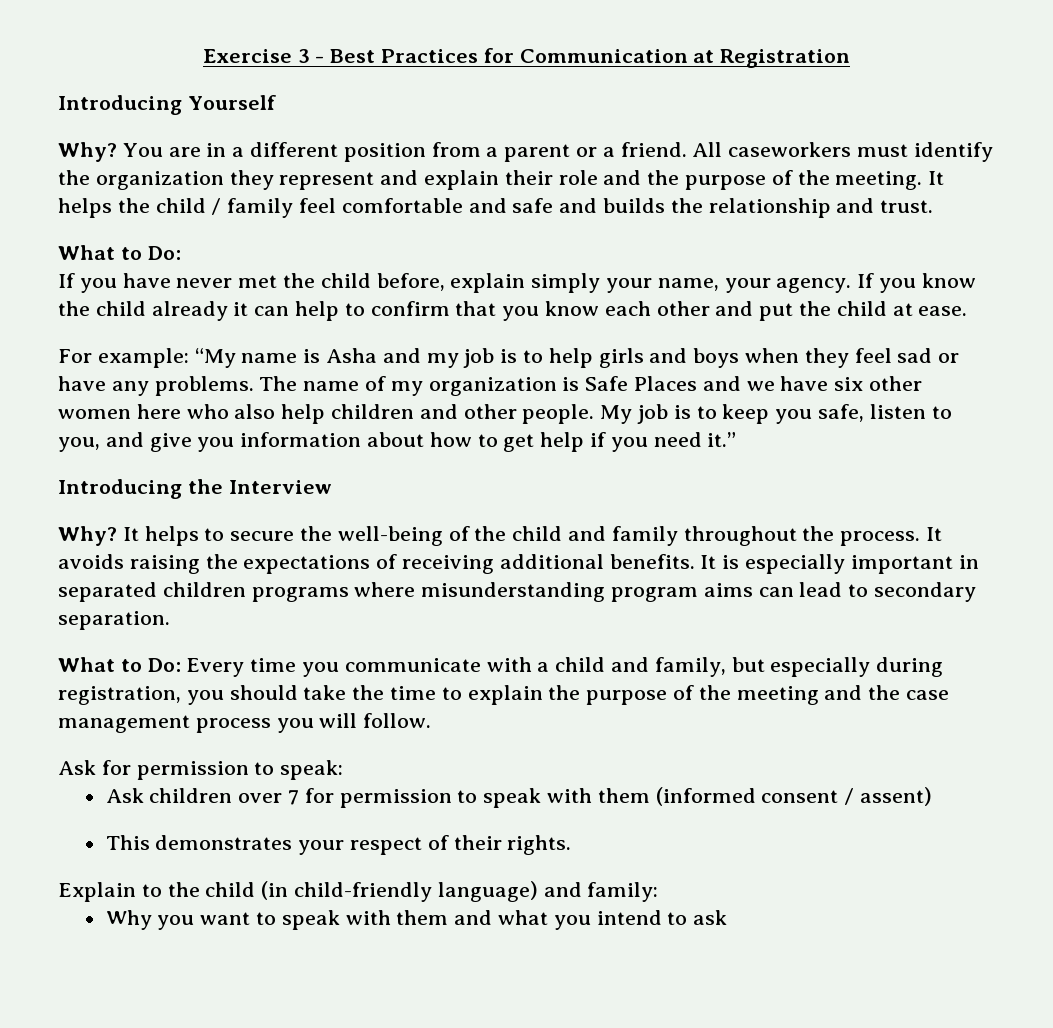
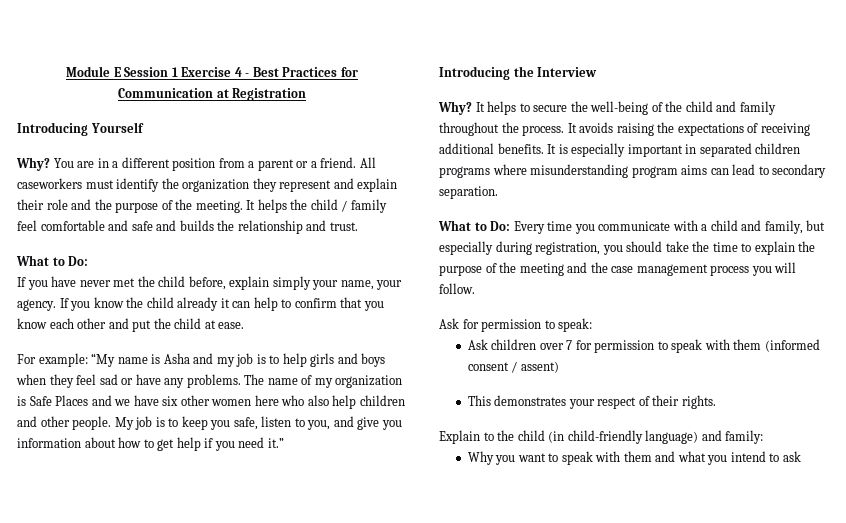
- Exercise 3 - Best Practices for Communication at Registration
+ Module E Session 1 Exercise 4 - Best Practices for Communication at Registration

